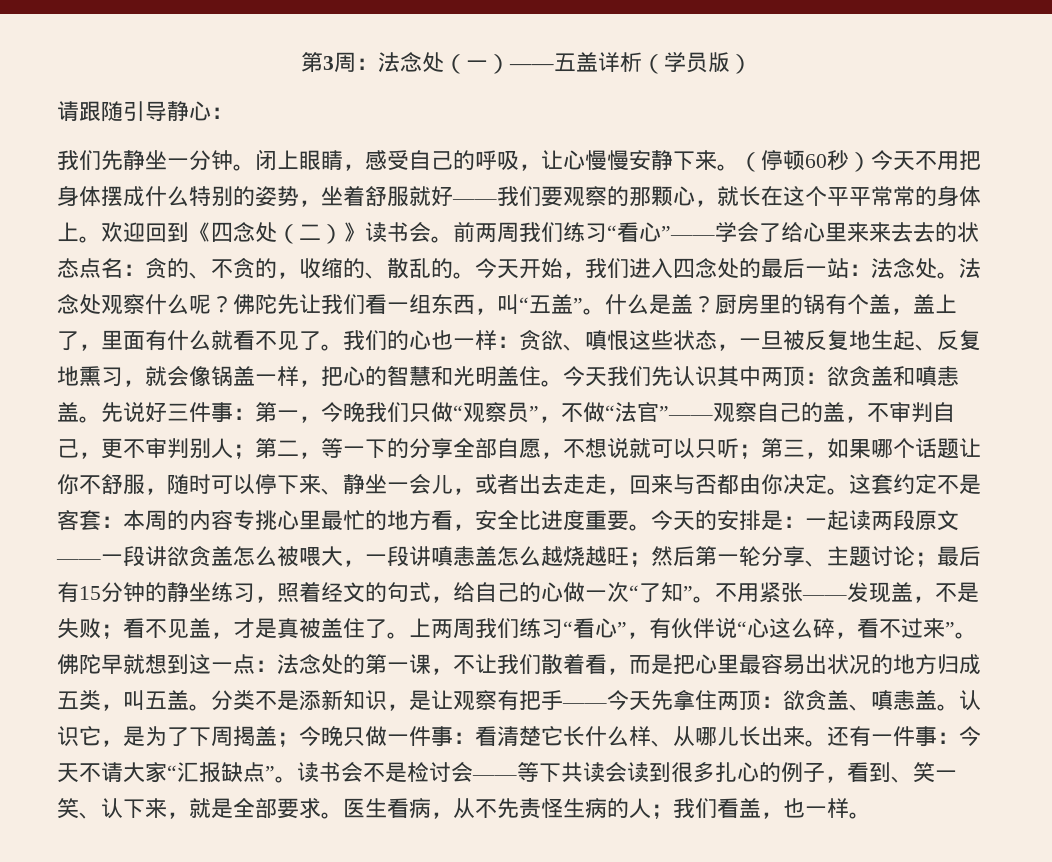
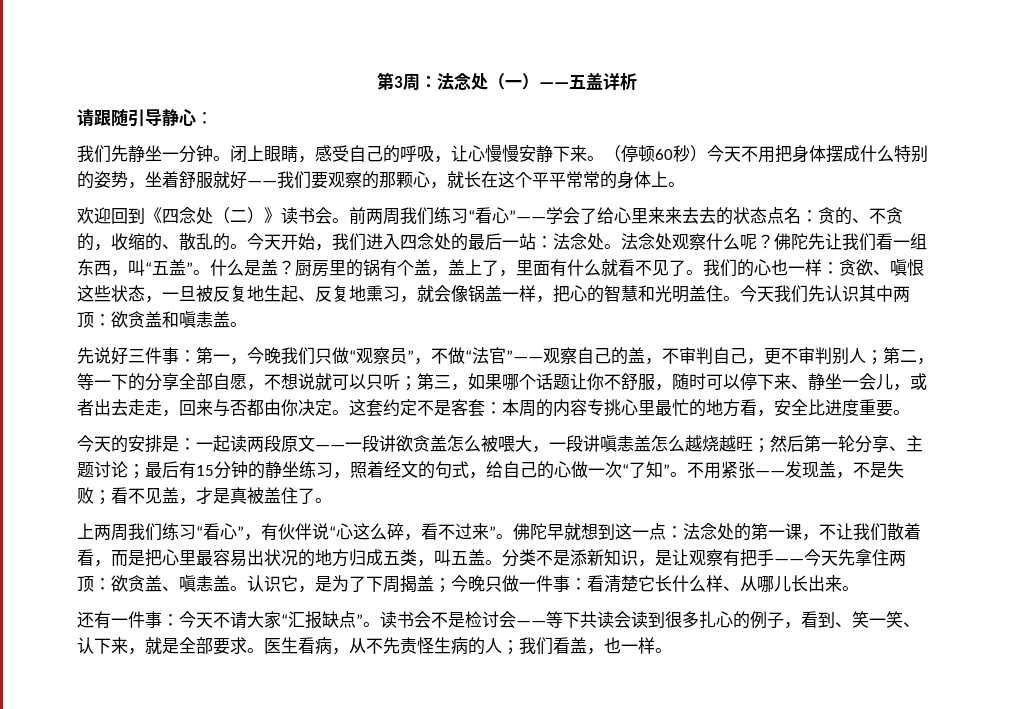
- 第3周：法念处（一）——五盖详析（学员版）
+ 第3周：法念处（一）——五盖详析
- （停顿60秒）今天不用把身体摆成什么特别的姿势，坐着舒服就好——我们要观察的那颗心，就长在这个平平常常的身体上。欢迎回到《四念处（二）》读书会。
+ （停顿60秒）今天不用把身体摆成什么特别的姿势，坐着舒服就好——我们要观察的那颗心，就长在这个平平常常的身体上。
+ 欢迎回到《四念处（二）》读书会。
- 欲贪盖和嗔恚盖。先说好三件事：
+ 欲贪盖和嗔恚盖。
+ 先说好三件事：
- 本周的内容专挑心里最忙的地方看，安全比进度重要。今天的安排是：
+ 本周的内容专挑心里最忙的地方看，安全比进度重要。
+ 今天的安排是：
- 不用紧张——发现盖，不是失败；看不见盖，才是真被盖住了。上两周我们练习“看心”，有伙伴说“心这么碎，看不过来”。
+ 不用紧张——发现盖，不是失败；看不见盖，才是真被盖住了。
+ 上两周我们练习“看心”，有伙伴说“心这么碎，看不过来”。
- 认识它，是为了下周揭盖；今晚只做一件事：看清楚它长什么样、从哪儿长出来。还有一件事：今天不请大家“汇报缺点”。
+ 认识它，是为了下周揭盖；今晚只做一件事：看清楚它长什么样、从哪儿长出来。
+ 还有一件事：今天不请大家“汇报缺点”。

